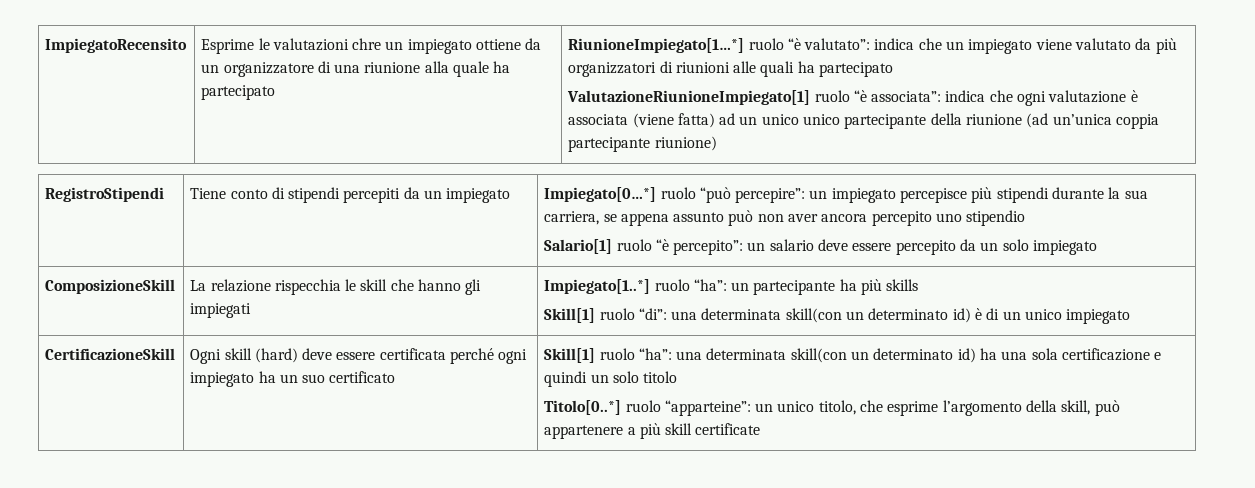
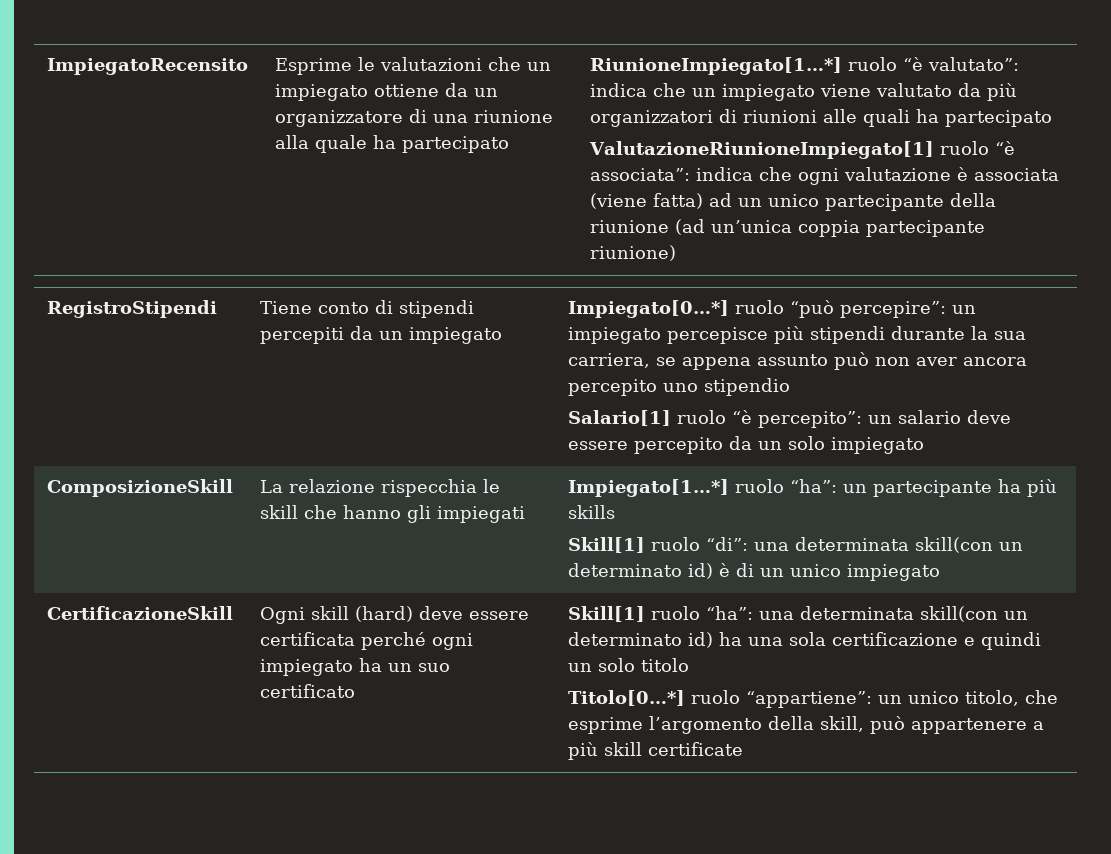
- Esprime le valutazioni chre un impiegato ottiene da un organizzatore di una riunione alla quale ha partecipato
+ Esprime le valutazioni che un impiegato ottiene da un organizzatore di una riunione alla quale ha partecipato
- ValutazioneRiunioneImpiegato[1] ruolo “è associata”: indica che ogni valutazione è associata (viene fatta) ad un unico unico partecipante della riunione (ad un’unica coppia partecipante riunione)
+ ValutazioneRiunioneImpiegato[1] ruolo “è associata”: indica che ogni valutazione è associata (viene fatta) ad un unico partecipante della riunione (ad un’unica coppia partecipante riunione)
- ComposizioneSkill | La relazione rispecchia le skill che hanno gli impiegati | Impiegato[1..*] ruolo “ha”: un partecipante ha più skills
+ ComposizioneSkill | La relazione rispecchia le skill che hanno gli impiegati | Impiegato[1…*] ruolo “ha”: un partecipante ha più skills
- Titolo[0..*] ruolo “apparteine”: un unico titolo, che esprime l’argomento della skill, può appartenere a più skill certificate
+ Titolo[0…*] ruolo “appartiene”: un unico titolo, che esprime l’argomento della skill, può appartenere a più skill certificate

